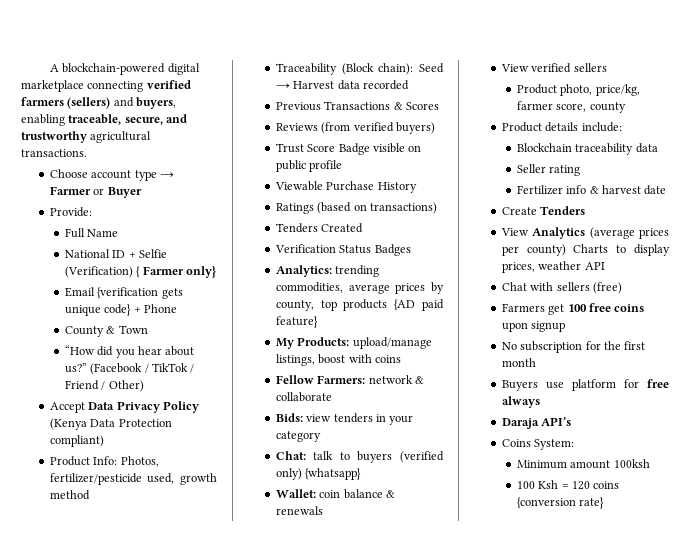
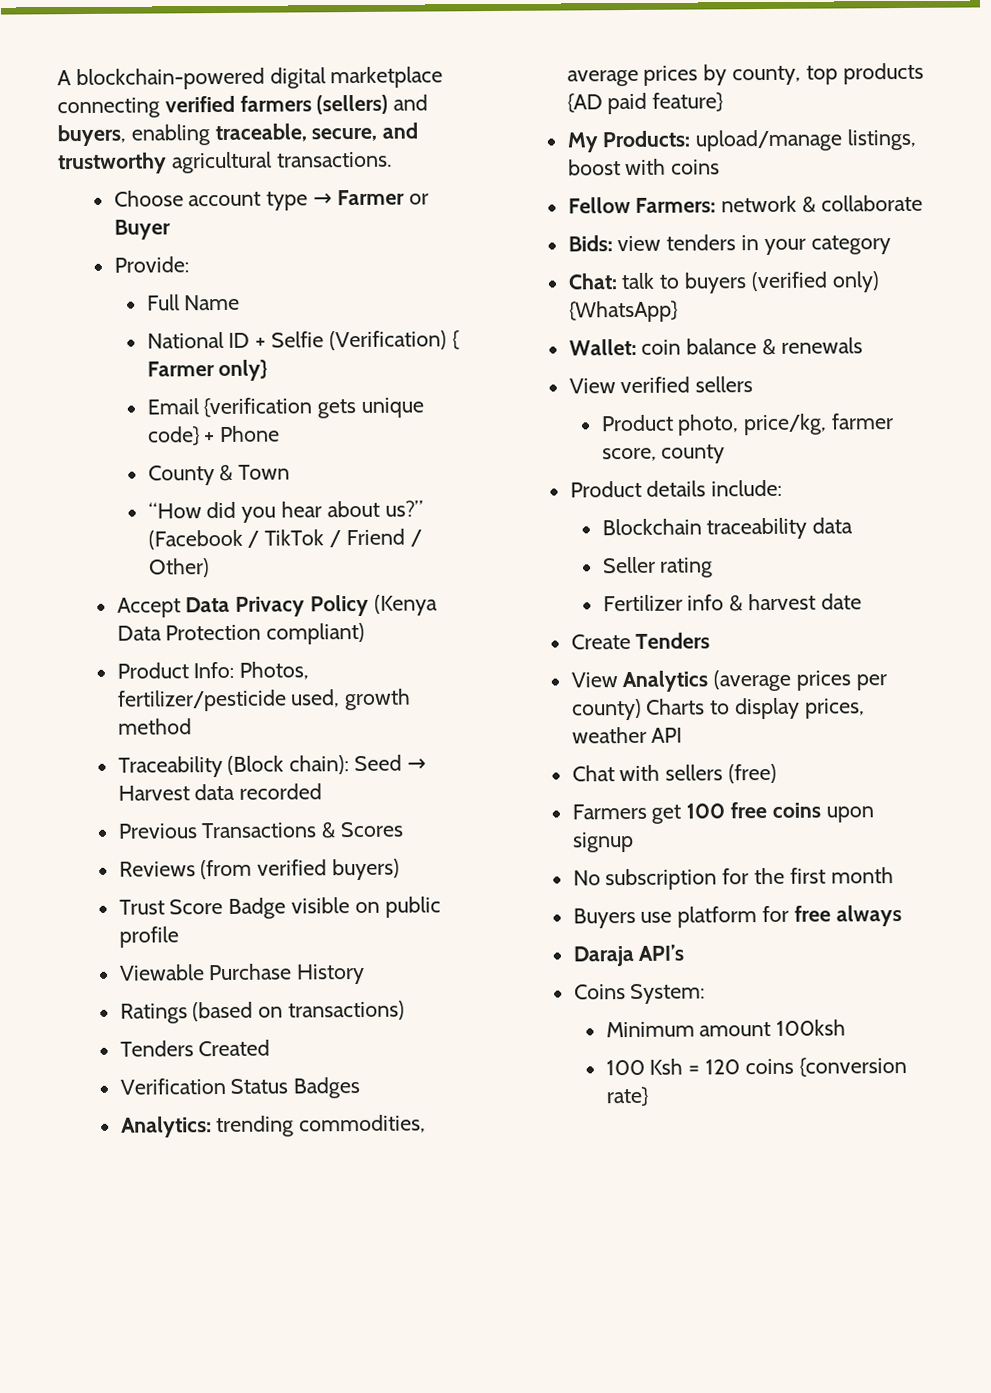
- Chat: talk to buyers (verified only) {whatsapp}
+ Chat: talk to buyers (verified only) {WhatsApp}

